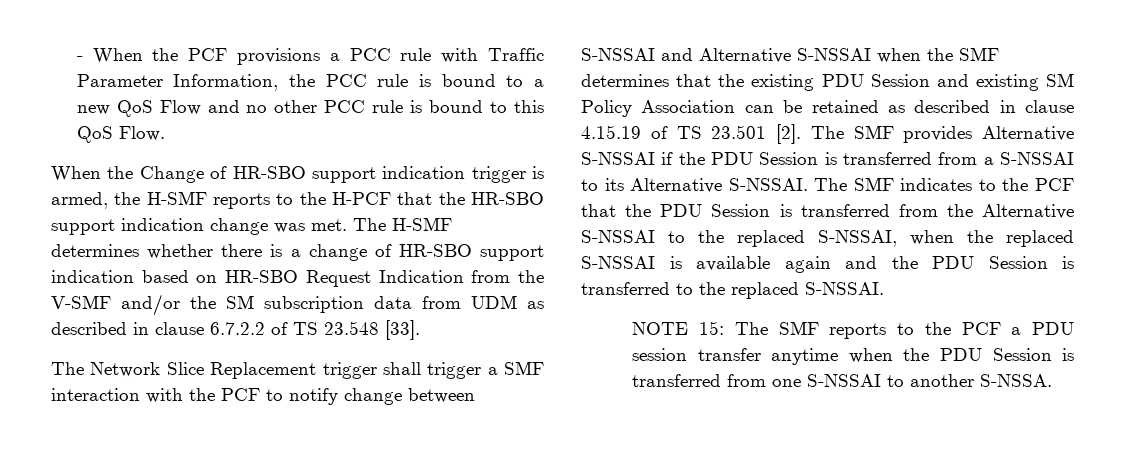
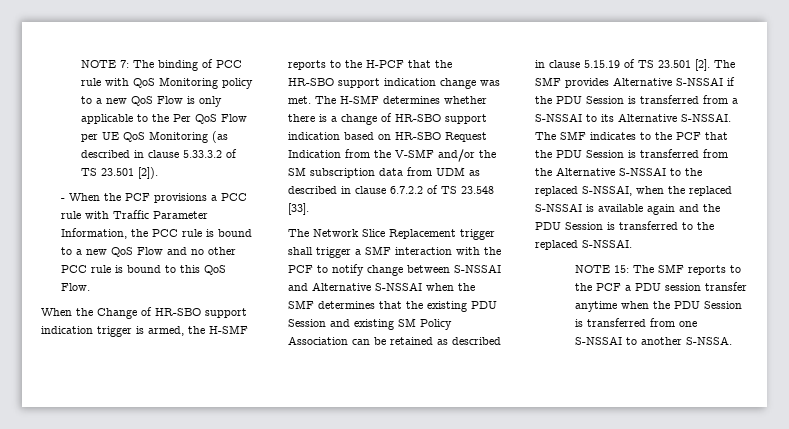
+ NOTE 7: The binding of PCC rule with QoS Monitoring policy to a new QoS Flow is only applicable to the Per QoS Flow per UE QoS Monitoring (as described in clause 5.33.3.2 of TS 23.501 [2]).
- The Network Slice Replacement trigger shall trigger a SMF interaction with the PCF to notify change between S-NSSAI and Alternative S-NSSAI when the SMF determines that the existing PDU Session and existing SM Policy Association can be retained as described in clause 4.15.19 of TS 23.501 [2].
+ The Network Slice Replacement trigger shall trigger a SMF interaction with the PCF to notify change between S-NSSAI and Alternative S-NSSAI when the SMF determines that the existing PDU Session and existing SM Policy Association can be retained as described in clause 5.15.19 of TS 23.501 [2].

